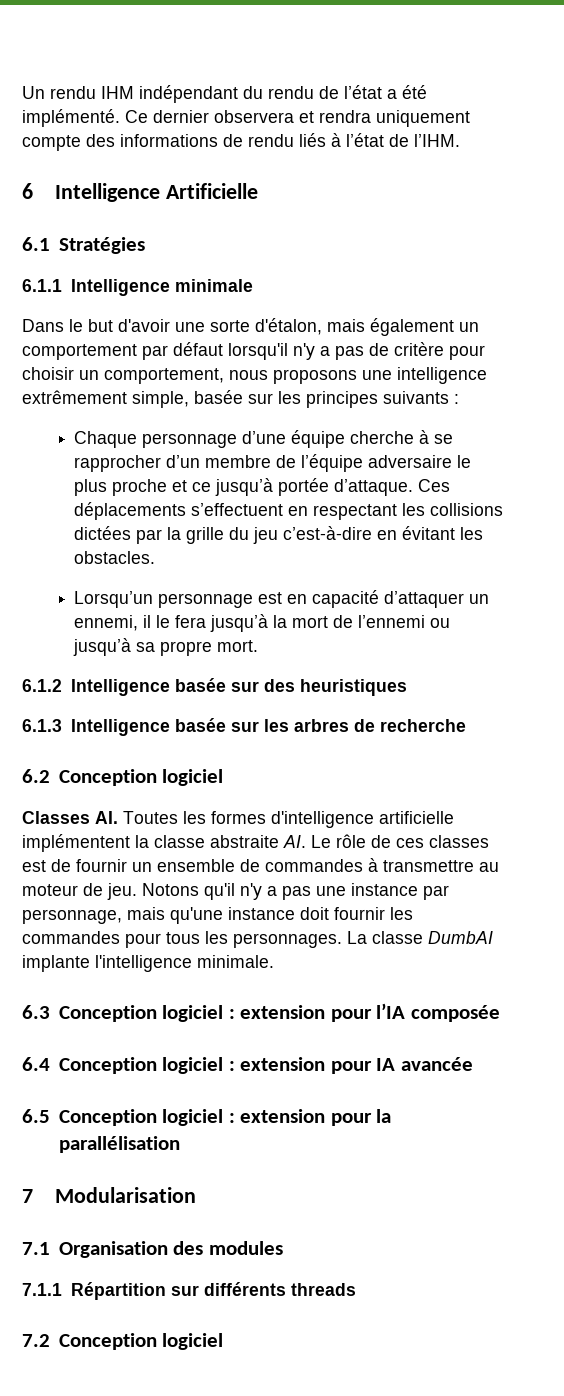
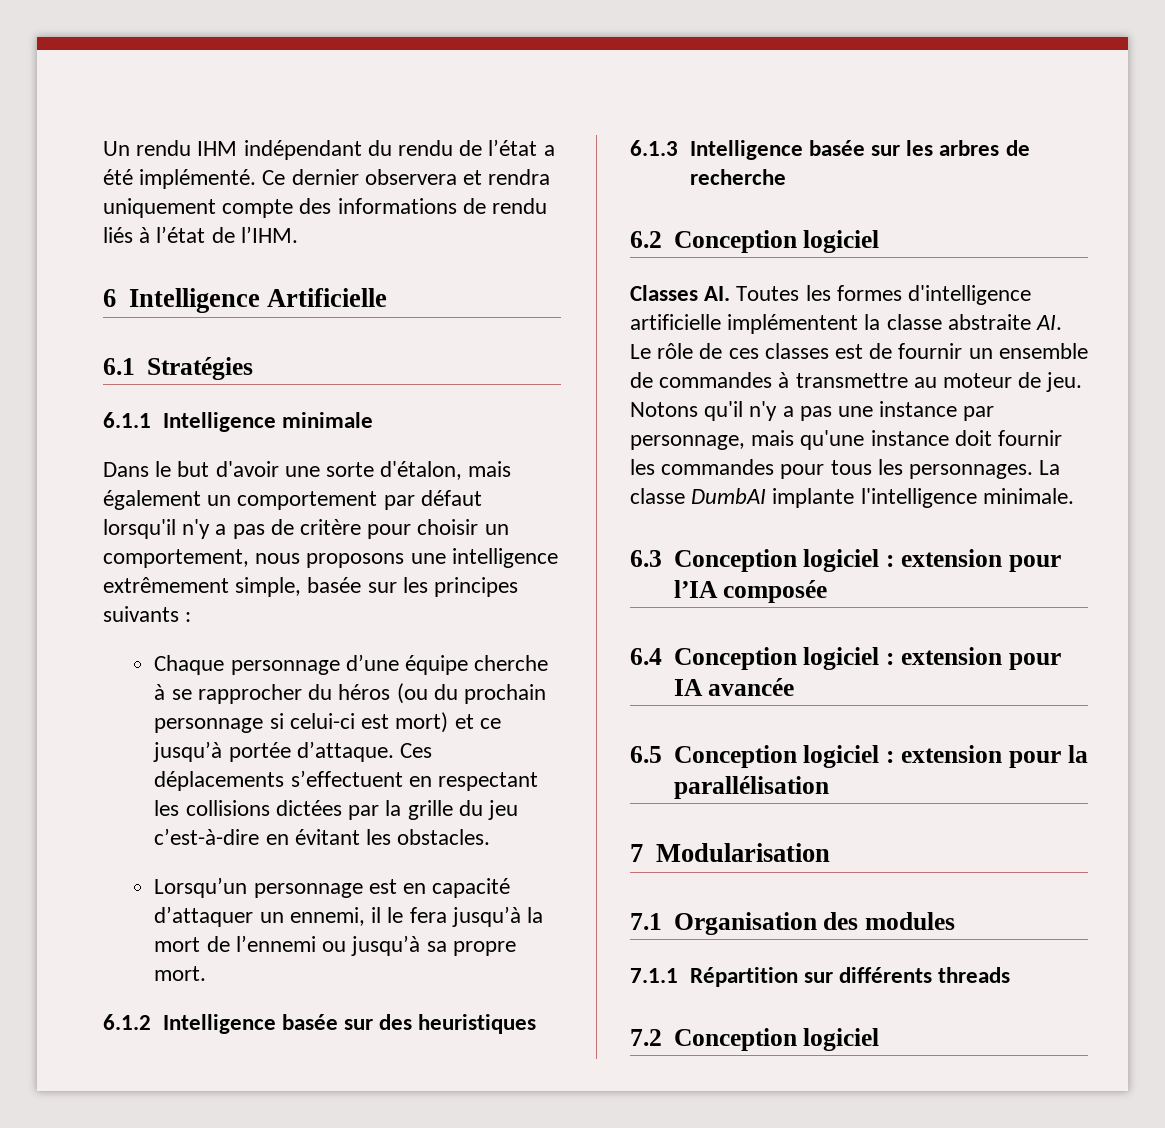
- Chaque personnage d’une équipe cherche à se rapprocher d’un membre de l’équipe adversaire le plus proche et ce jusqu’à portée d’attaque.
+ Chaque personnage d’une équipe cherche à se rapprocher du héros (ou du prochain personnage si celui-ci est mort) et ce jusqu’à portée d’attaque.

